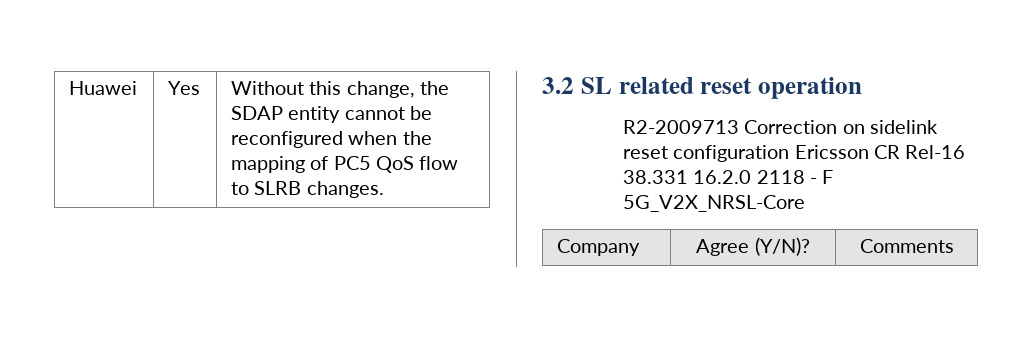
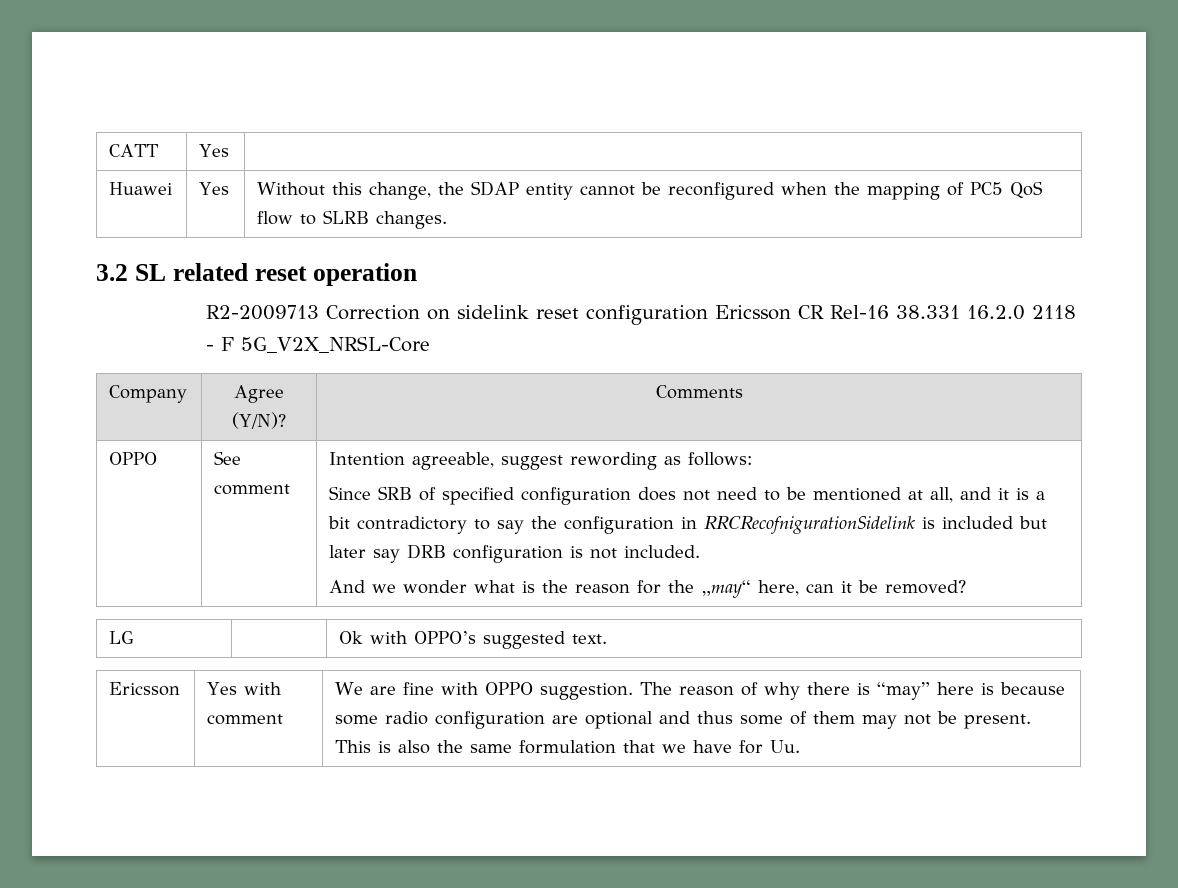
+ CATT | Yes |
+ OPPO | See comment | Intention agreeable, suggest rewording as follows:
+ Since SRB of specified configuration does not need to be mentioned at all, and it is a bit contradictory to say the configuration in RRCRecofnigurationSidelink is included but later say DRB configuration is not included.
+ And we wonder what is the reason for the „may“ here, can it be removed?
+ LG | | Ok with OPPO’s suggested text.
+ Ericsson | Yes with comment | We are fine with OPPO suggestion. The reason of why there is “may” here is because some radio configuration are optional and thus some of them may not be present. This is also the same formulation that we have for Uu.

